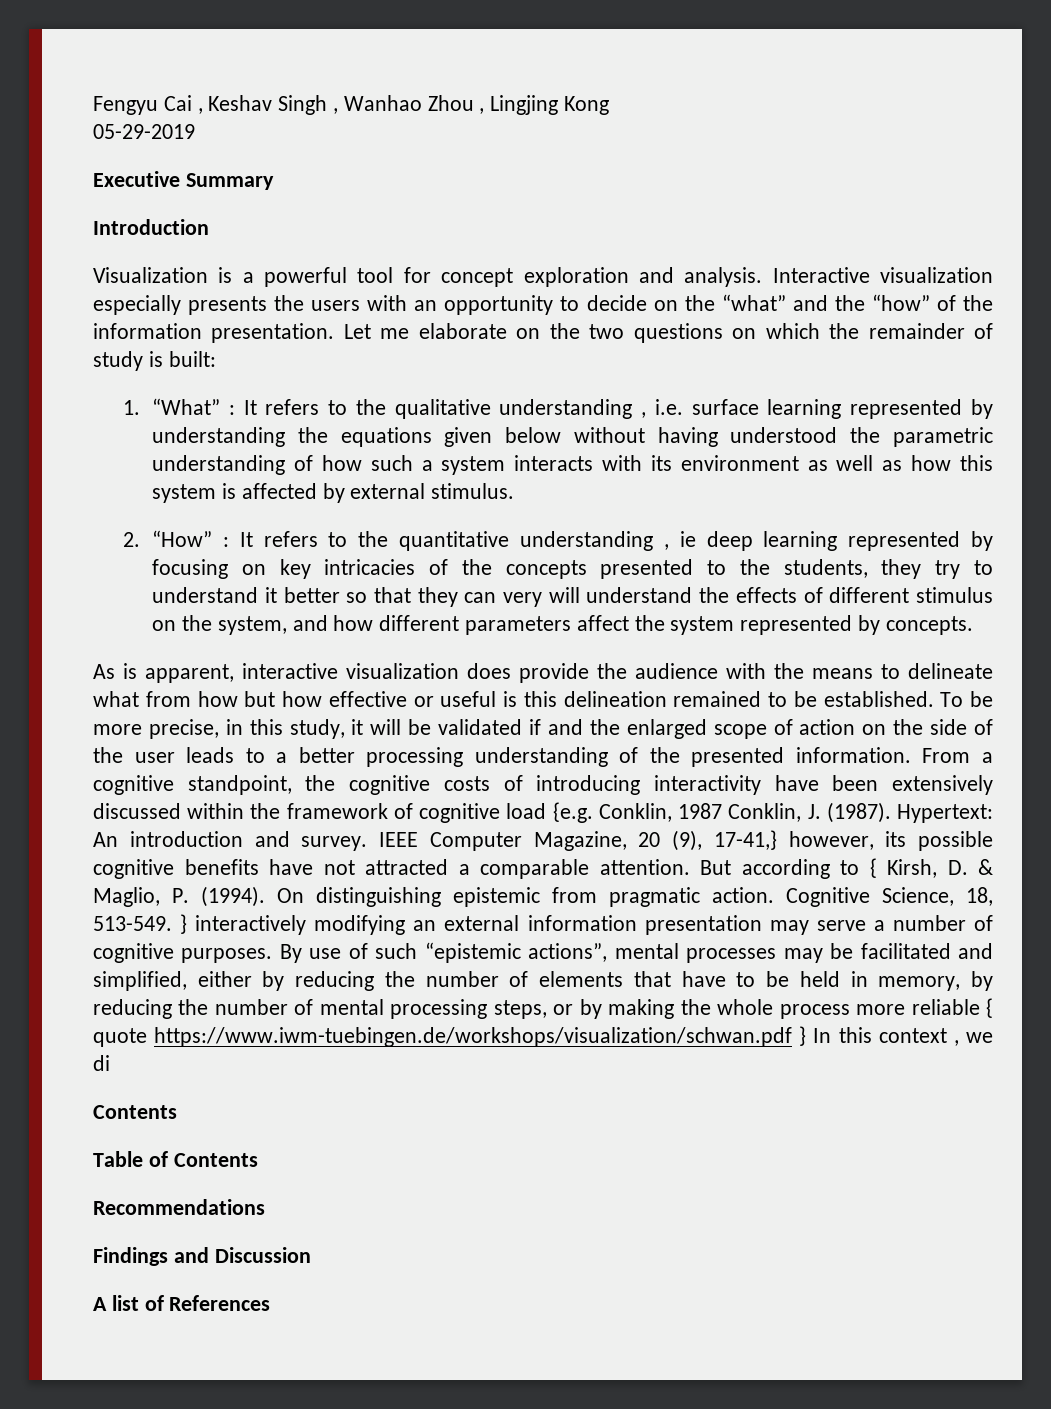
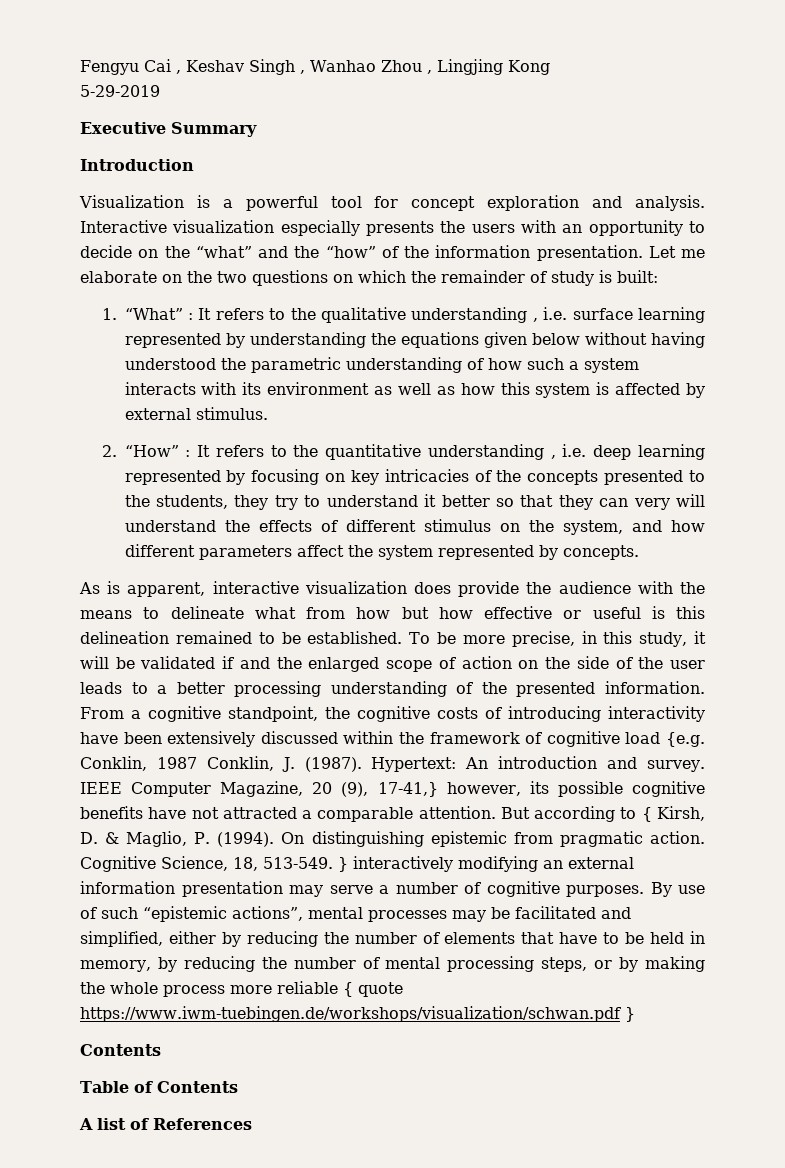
- 05-29-2019
+ 5-29-2019
- 2. “How” : It refers to the quantitative understanding , ie deep learning represented by focusing on key intricacies of the concepts presented to the students, they try to understand it better so that they can very will understand the effects of different stimulus on the system, and how different parameters affect the system represented by concepts.
+ 2. “How” : It refers to the quantitative understanding , i.e. deep learning represented by focusing on key intricacies of the concepts presented to the students, they try to understand it better so that they can very will understand the effects of different stimulus on the system, and how different parameters affect the system represented by concepts.
- By use of such “epistemic actions”, mental processes may be facilitated and simplified, either by reducing the number of elements that have to be held in memory, by reducing the number of mental processing steps, or by making the whole process more reliable { quote https://www.iwm-tuebingen.de/workshops/visualization/schwan.pdf } In this context , we di
+ By use of such “epistemic actions”, mental processes may be facilitated and simplified, either by reducing the number of elements that have to be held in memory, by reducing the number of mental processing steps, or by making the whole process more reliable { quote https://www.iwm-tuebingen.de/workshops/visualization/schwan.pdf }
- Recommendations
- Findings and Discussion

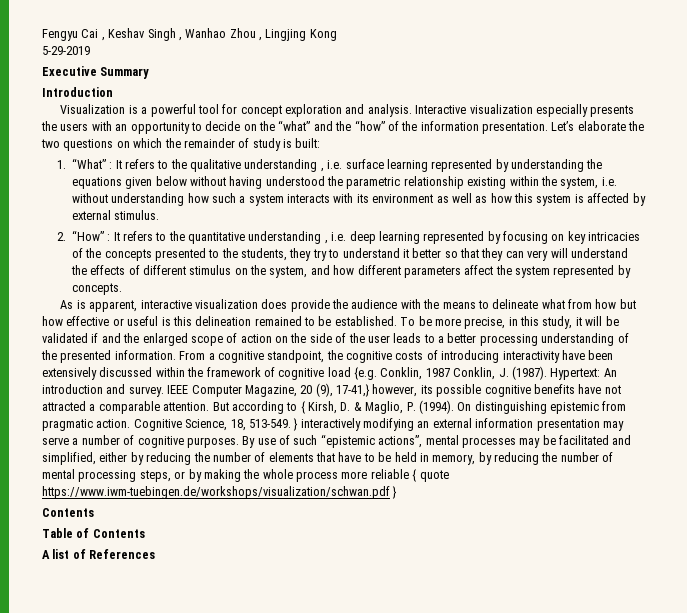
- Let me elaborate on the two questions on which the remainder of study is built:
+ Let’s elaborate the two questions on which the remainder of study is built:
- 1. “What” : It refers to the qualitative understanding , i.e. surface learning represented by understanding the equations given below without having understood the parametric understanding of how such a system interacts with its environment as well as how this system is affected by external stimulus.
+ 1. “What” : It refers to the qualitative understanding , i.e. surface learning represented by understanding the equations given below without having understood the parametric relationship existing within the system, i.e. without understanding how such a system interacts with its environment as well as how this system is affected by external stimulus.

